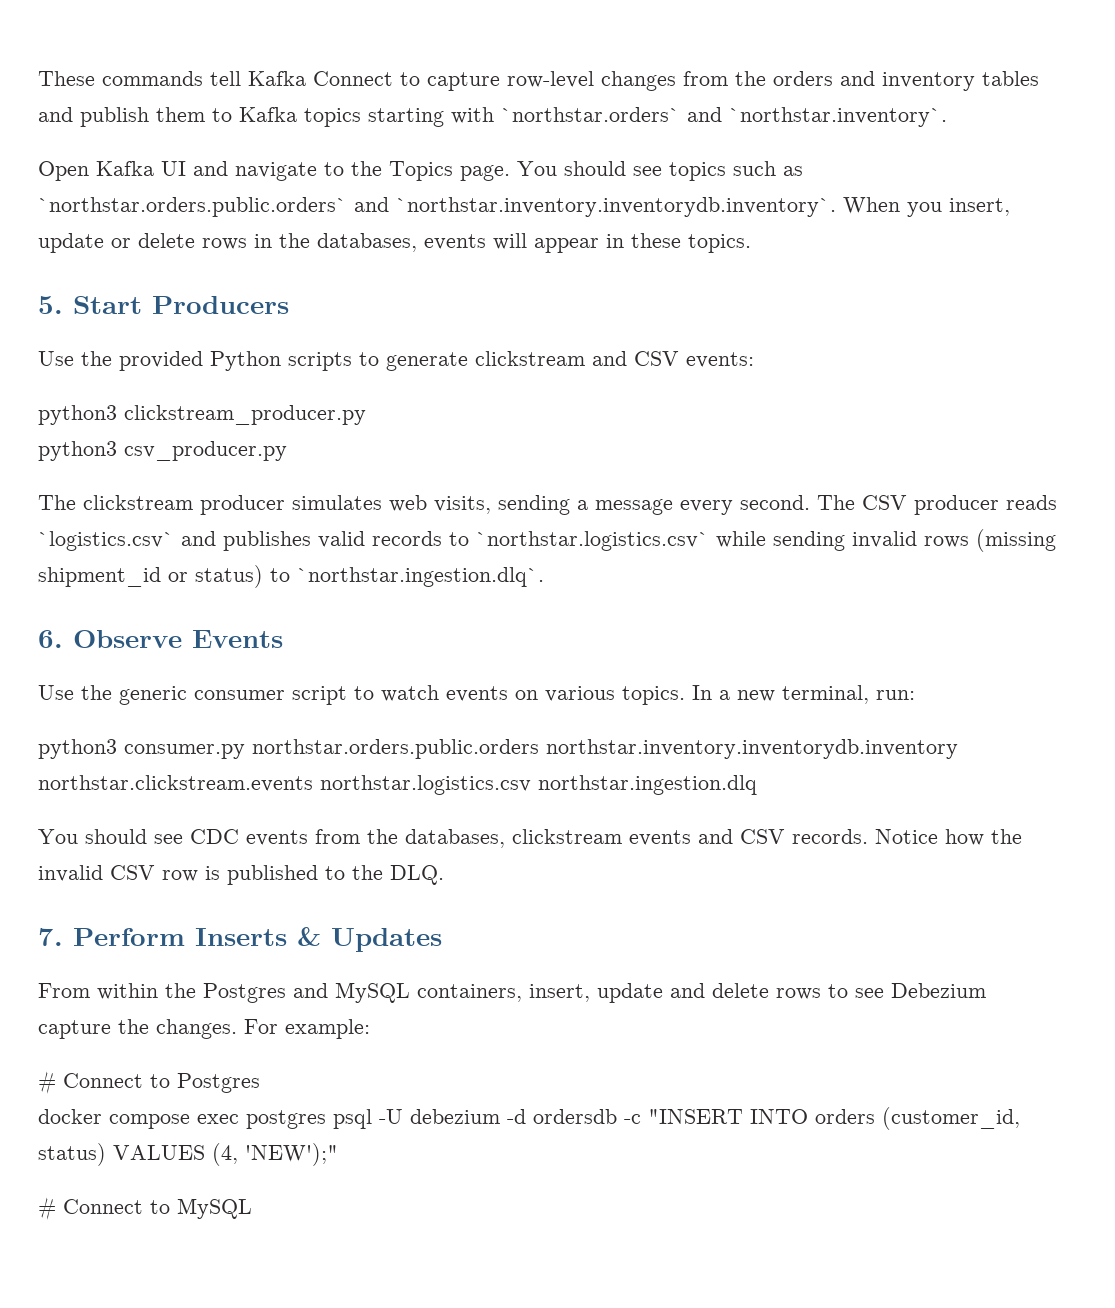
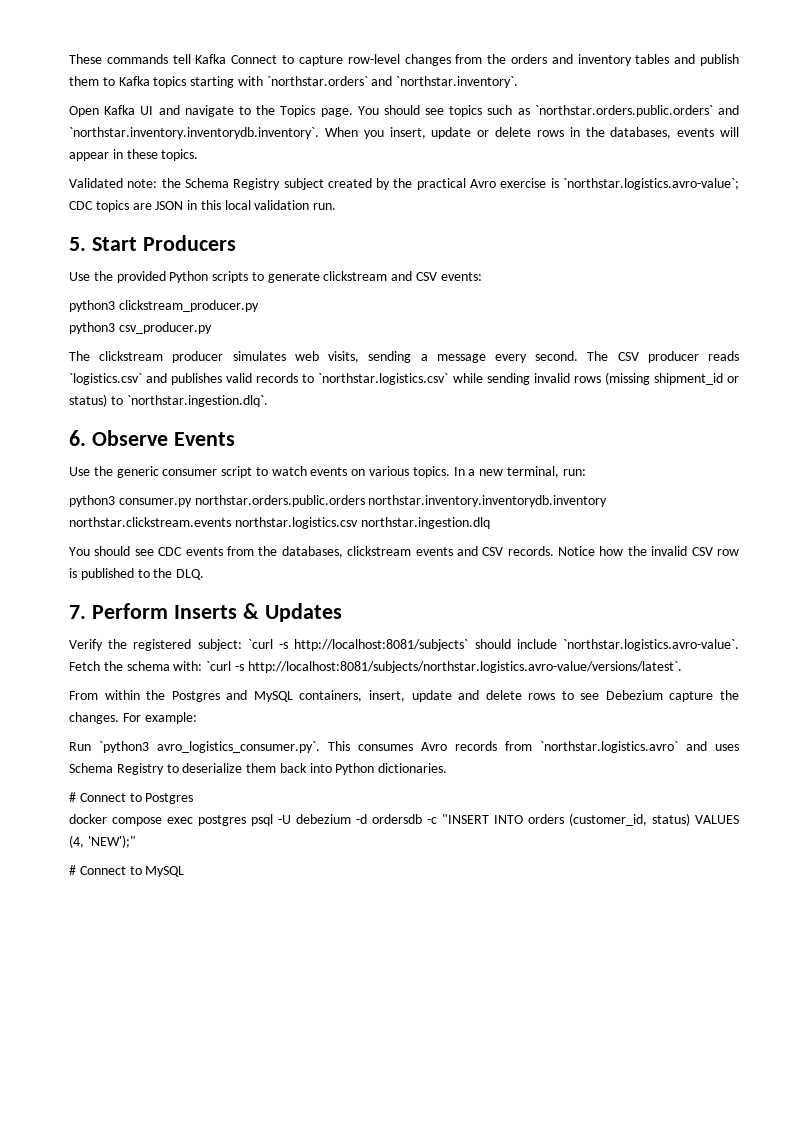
+ Validated note: the Schema Registry subject created by the practical Avro exercise is `northstar.logistics.avro-value`; CDC topics are JSON in this local validation run.
+ Verify the registered subject: `curl -s http://localhost:8081/subjects` should include `northstar.logistics.avro-value`. Fetch the schema with: `curl -s http://localhost:8081/subjects/northstar.logistics.avro-value/versions/latest`.
+ Run `python3 avro_logistics_consumer.py`. This consumes Avro records from `northstar.logistics.avro` and uses Schema Registry to deserialize them back into Python dictionaries.

